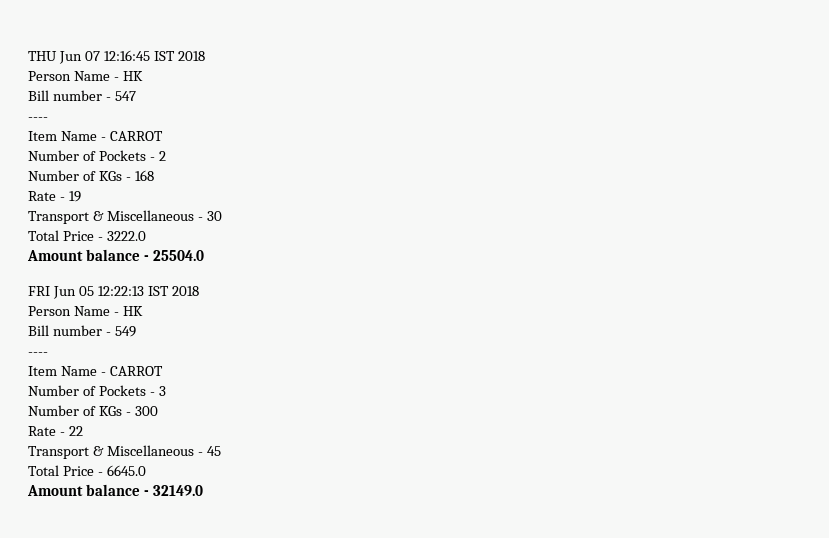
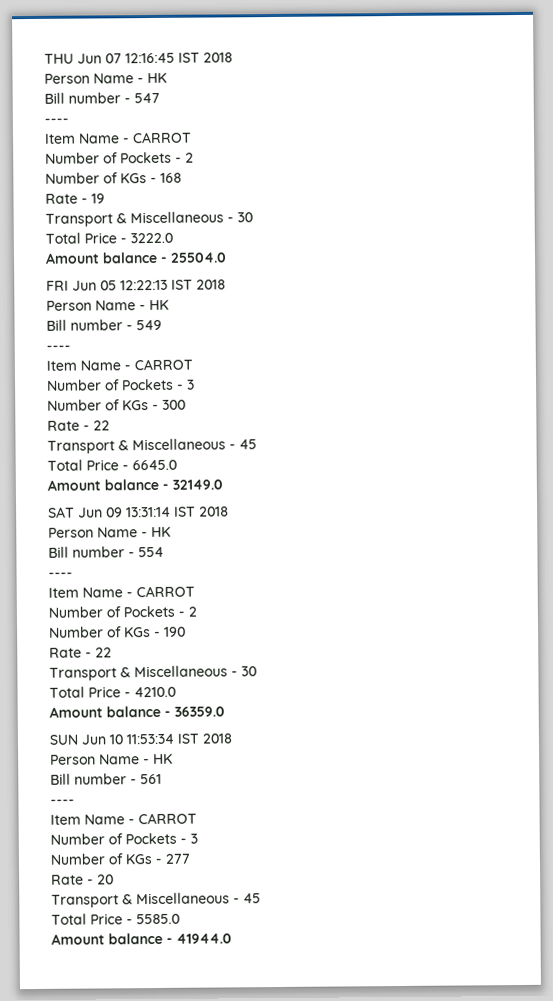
+ SAT Jun 09 13:31:14 IST 2018
+ Person Name - HK
+ Bill number - 554
+ ----
+ Item Name - CARROT
+ Number of Pockets - 2
+ Number of KGs - 190
+ Rate - 22
+ Transport & Miscellaneous - 30
+ Total Price - 4210.0
+ Amount balance - 36359.0
+ SUN Jun 10 11:53:34 IST 2018
+ Person Name - HK
+ Bill number - 561
+ ----
+ Item Name - CARROT
+ Number of Pockets - 3
+ Number of KGs - 277
+ Rate - 20
+ Transport & Miscellaneous - 45
+ Total Price - 5585.0
+ Amount balance - 41944.0

